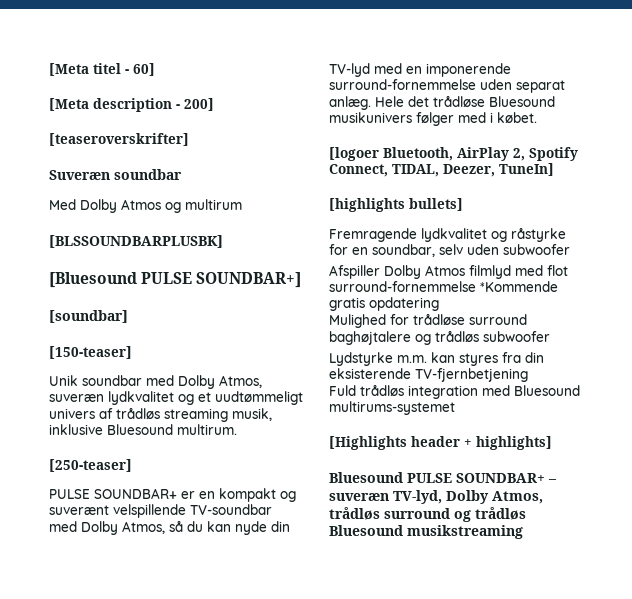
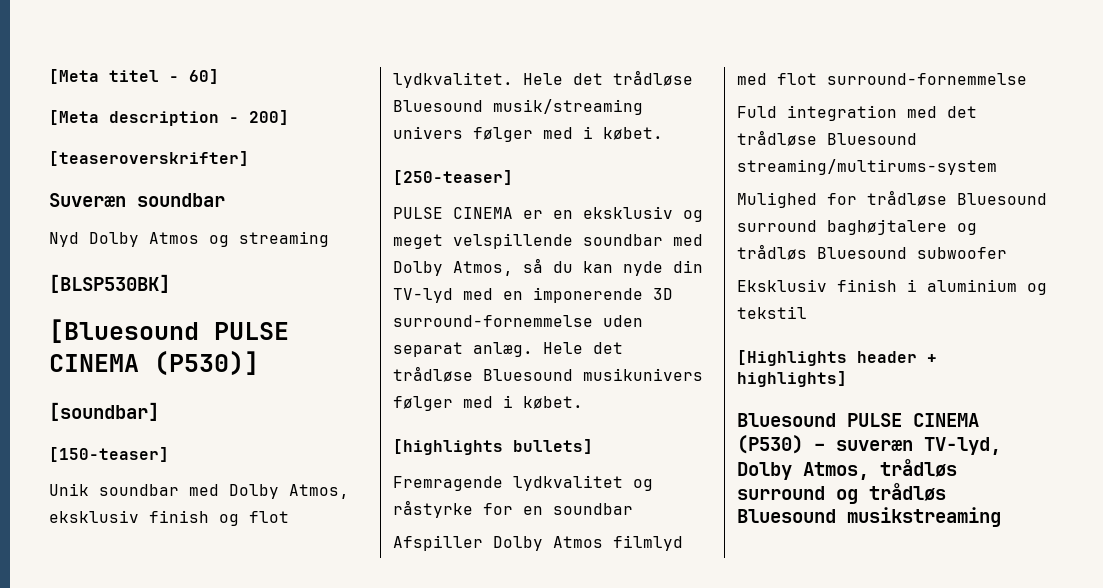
- Med Dolby Atmos og multirum
- [BLSSOUNDBARPLUSBK]
+ Nyd Dolby Atmos og streaming
+ [BLSP530BK]
- [Bluesound PULSE SOUNDBAR+]
+ [Bluesound PULSE CINEMA (P530)]
- Unik soundbar med Dolby Atmos, suveræn lydkvalitet og et uudtømmeligt univers af trådløs streaming musik, inklusive Bluesound multirum.
+ Unik soundbar med Dolby Atmos, eksklusiv finish og flot lydkvalitet. Hele det trådløse Bluesound musik/streaming univers følger med i købet.
- PULSE SOUNDBAR+ er en kompakt og suverænt velspillende TV-soundbar med Dolby Atmos, så du kan nyde din TV-lyd med en imponerende surround-fornemmelse uden separat anlæg.
+ PULSE CINEMA er en eksklusiv og meget velspillende soundbar med Dolby Atmos, så du kan nyde din TV-lyd med en imponerende 3D surround-fornemmelse uden separat anlæg.
- [logoer Bluetooth, AirPlay 2, Spotify Connect, TIDAL, Deezer, TuneIn]
- Fremragende lydkvalitet og råstyrke for en soundbar, selv uden subwoofer
+ Fremragende lydkvalitet og råstyrke for en soundbar
- Afspiller Dolby Atmos filmlyd med flot surround-fornemmelse *Kommende gratis opdatering
+ Afspiller Dolby Atmos filmlyd med flot surround-fornemmelse
+ Fuld integration med det trådløse Bluesound streaming/multirums-system
- Mulighed for trådløse surround baghøjtalere og trådløs subwoofer
- Lydstyrke m.m. kan styres fra din eksisterende TV-fjernbetjening
- Fuld trådløs integration med Bluesound multirums-systemet
+ Mulighed for trådløse Bluesound surround baghøjtalere og trådløs Bluesound subwoofer
+ Eksklusiv finish i aluminium og tekstil
- Bluesound PULSE SOUNDBAR+ – suveræn TV-lyd, Dolby Atmos, trådløs surround og trådløs Bluesound musikstreaming
+ Bluesound PULSE CINEMA (P530) – suveræn TV-lyd, Dolby Atmos, trådløs surround og trådløs Bluesound musikstreaming

